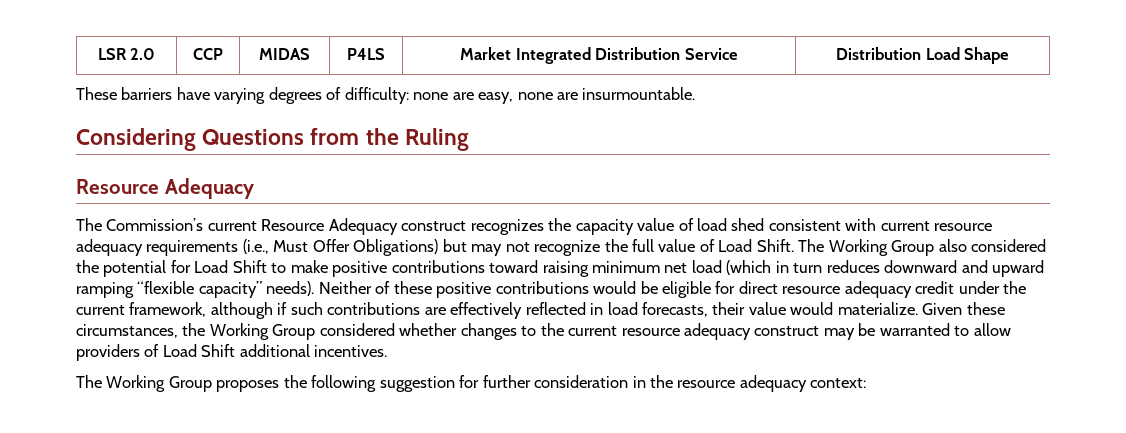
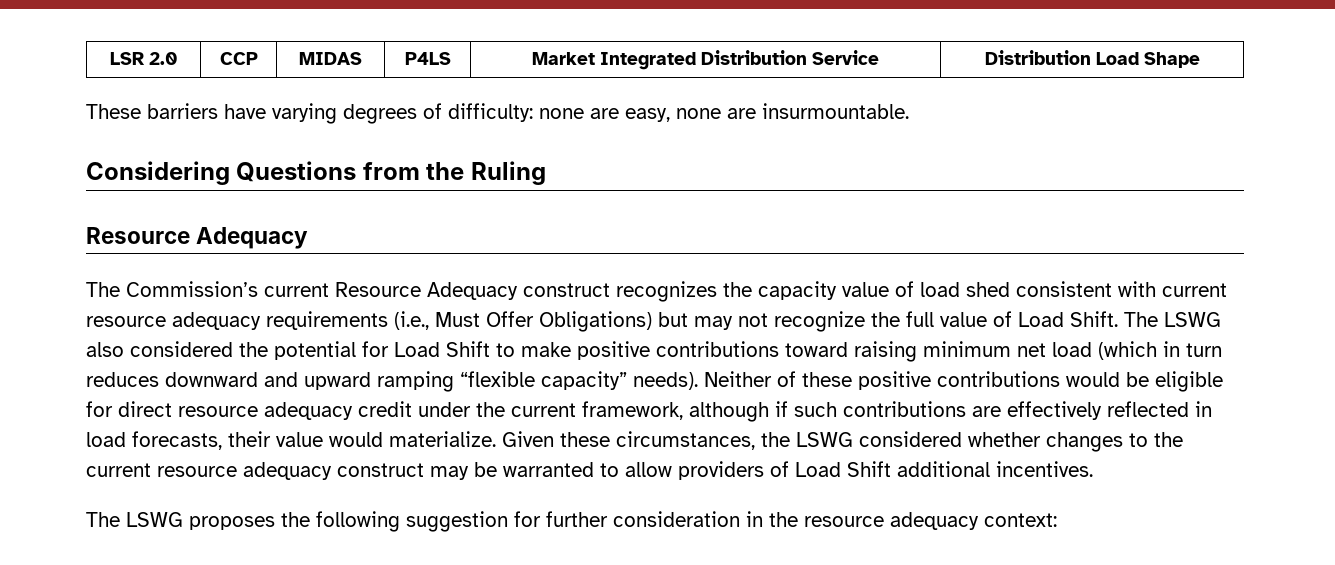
- The Working Group also considered the potential for Load Shift to make positive contributions toward raising minimum net load (which in turn reduces downward and upward ramping “flexible capacity” needs).
+ The LSWG also considered the potential for Load Shift to make positive contributions toward raising minimum net load (which in turn reduces downward and upward ramping “flexible capacity” needs).
- Given these circumstances, the Working Group considered whether changes to the current resource adequacy construct may be warranted to allow providers of Load Shift additional incentives.
+ Given these circumstances, the LSWG considered whether changes to the current resource adequacy construct may be warranted to allow providers of Load Shift additional incentives.
- The Working Group proposes the following suggestion for further consideration in the resource adequacy context:
+ The LSWG proposes the following suggestion for further consideration in the resource adequacy context:

